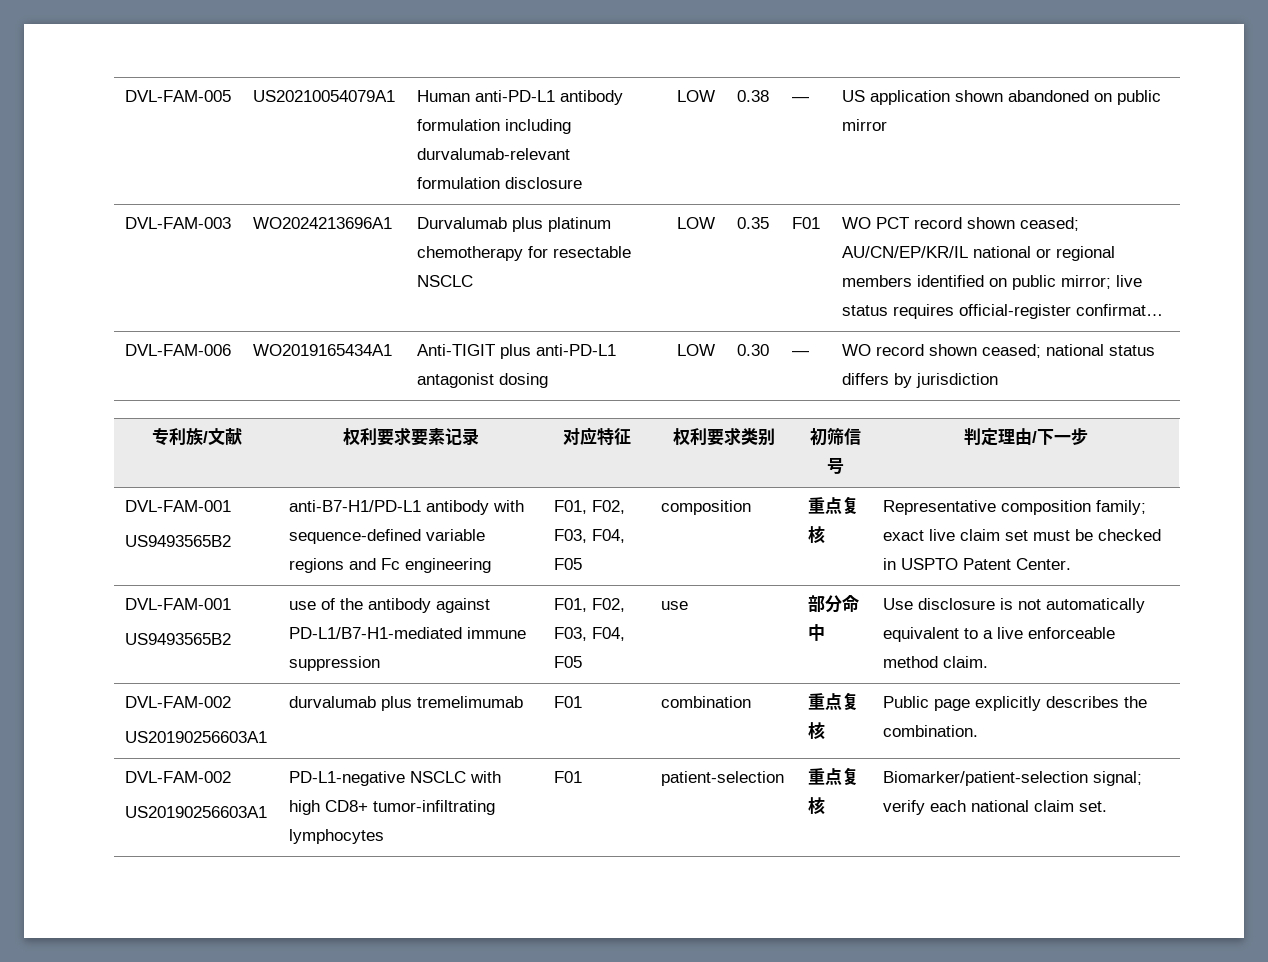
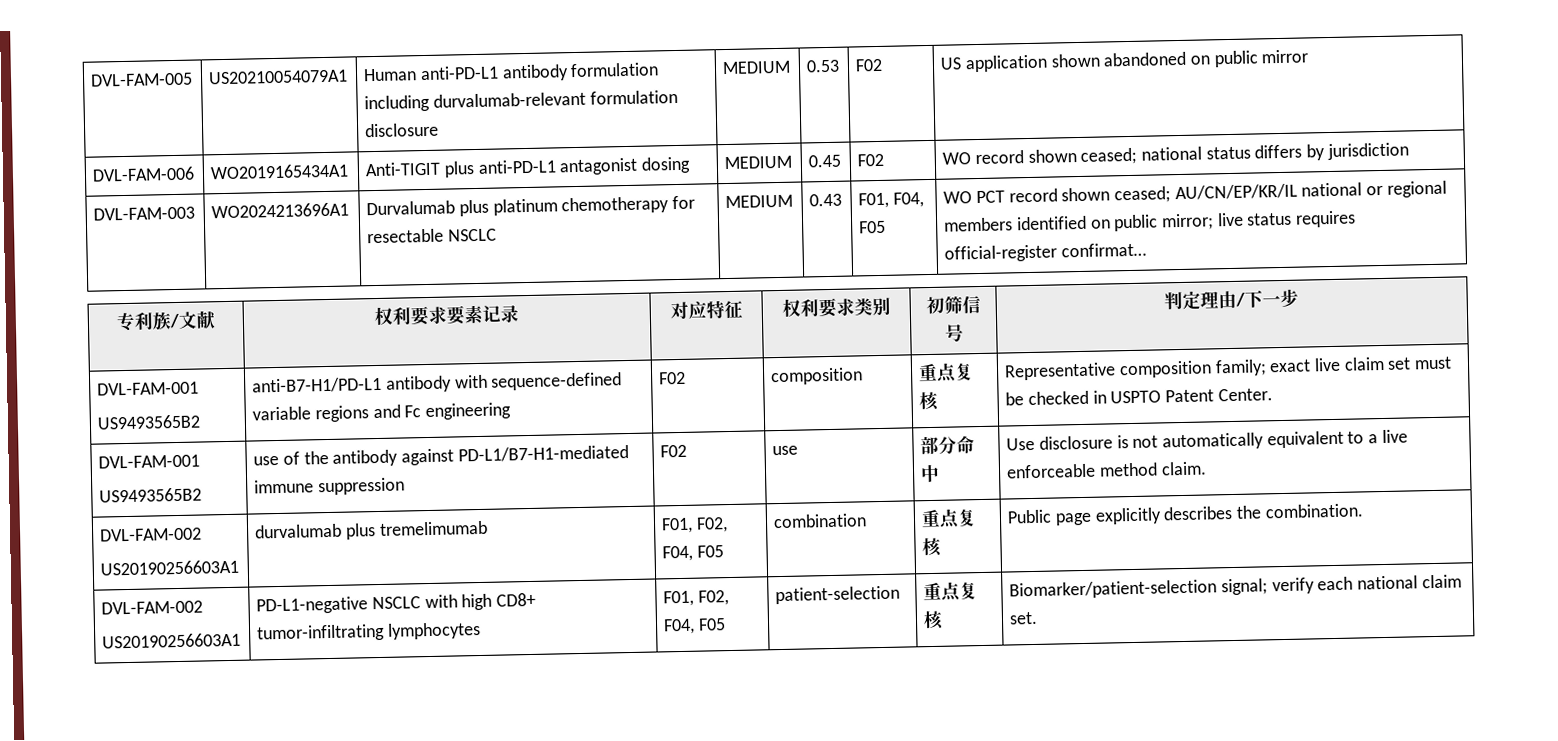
- DVL-FAM-005 | US20210054079A1 | Human anti-PD-L1 antibody formulation including durvalumab-relevant formulation disclosure | LOW | 0.38 | — | US application shown abandoned on public mirror
+ DVL-FAM-005 | US20210054079A1 | Human anti-PD-L1 antibody formulation including durvalumab-relevant formulation disclosure | MEDIUM | 0.53 | F02 | US application shown abandoned on public mirror
+ DVL-FAM-006 | WO2019165434A1 | Anti-TIGIT plus anti-PD-L1 antagonist dosing | MEDIUM | 0.45 | F02 | WO record shown ceased; national status differs by jurisdiction
- DVL-FAM-003 | WO2024213696A1 | Durvalumab plus platinum chemotherapy for resectable NSCLC | LOW | 0.35 | F01 | WO PCT record shown ceased; AU/CN/EP/KR/IL national or regional members identified on public mirror; live status requires official-register confirmat…
+ DVL-FAM-003 | WO2024213696A1 | Durvalumab plus platinum chemotherapy for resectable NSCLC | MEDIUM | 0.43 | F01, F04, F05 | WO PCT record shown ceased; AU/CN/EP/KR/IL national or regional members identified on public mirror; live status requires official-register confirmat…
- DVL-FAM-006 | WO2019165434A1 | Anti-TIGIT plus anti-PD-L1 antagonist dosing | LOW | 0.30 | — | WO record shown ceased; national status differs by jurisdiction
  专利族/文献 | 权利要求要素记录 | 对应特征 | 权利要求类别 | 初筛信号 | 判定理由/下一步
  DVL-FAM-001
- US9493565B2 | anti-B7-H1/PD-L1 antibody with sequence-defined variable regions and Fc engineering | F01, F02, F03, F04, F05 | composition | 重点复核 | Representative composition family; exact live claim set must be checked in USPTO Patent Center.
+ US9493565B2 | anti-B7-H1/PD-L1 antibody with sequence-defined variable regions and Fc engineering | F02 | composition | 重点复核 | Representative composition family; exact live claim set must be checked in USPTO Patent Center.
  DVL-FAM-001
- US9493565B2 | use of the antibody against PD-L1/B7-H1-mediated immune suppression | F01, F02, F03, F04, F05 | use | 部分命中 | Use disclosure is not automatically equivalent to a live enforceable method claim.
+ US9493565B2 | use of the antibody against PD-L1/B7-H1-mediated immune suppression | F02 | use | 部分命中 | Use disclosure is not automatically equivalent to a live enforceable method claim.
  DVL-FAM-002
- US20190256603A1 | durvalumab plus tremelimumab | F01 | combination | 重点复核 | Public page explicitly describes the combination.
+ US20190256603A1 | durvalumab plus tremelimumab | F01, F02, F04, F05 | combination | 重点复核 | Public page explicitly describes the combination.
  DVL-FAM-002
- US20190256603A1 | PD-L1-negative NSCLC with high CD8+ tumor-infiltrating lymphocytes | F01 | patient-selection | 重点复核 | Biomarker/patient-selection signal; verify each national claim set.
+ US20190256603A1 | PD-L1-negative NSCLC with high CD8+ tumor-infiltrating lymphocytes | F01, F02, F04, F05 | patient-selection | 重点复核 | Biomarker/patient-selection signal; verify each national claim set.

